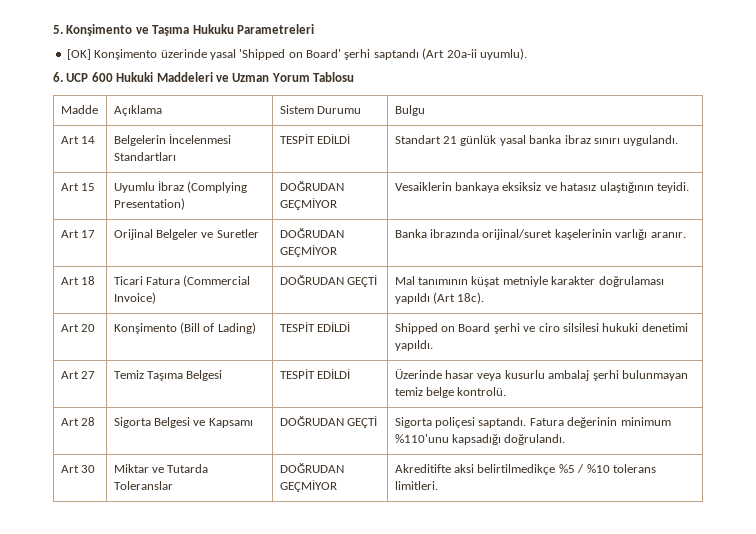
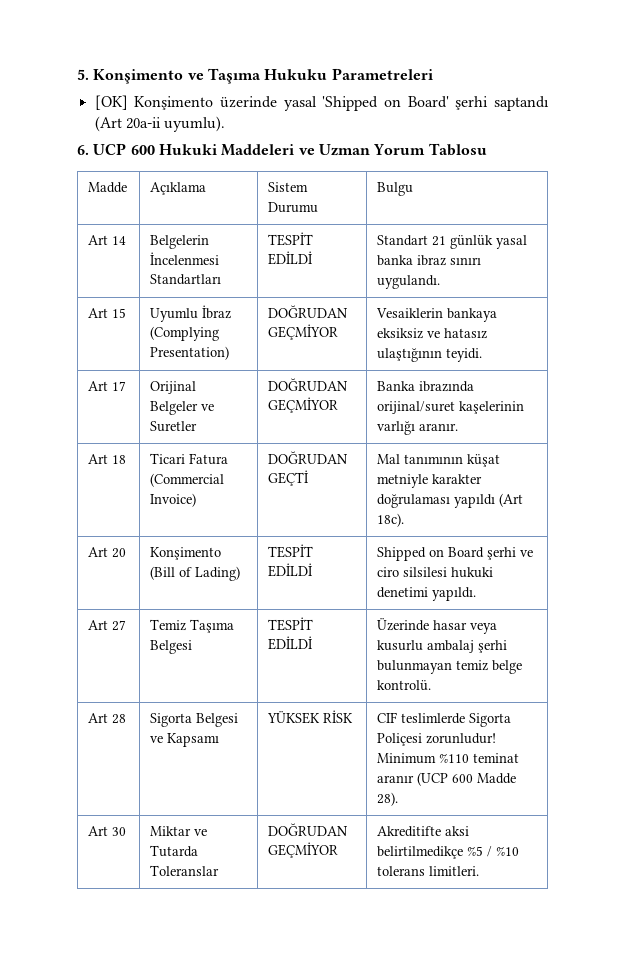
- Art 28 | Sigorta Belgesi ve Kapsamı | DOĞRUDAN GEÇTİ | Sigorta poliçesi saptandı. Fatura değerinin minimum %110'unu kapsadığı doğrulandı.
+ Art 28 | Sigorta Belgesi ve Kapsamı | YÜKSEK RİSK | CIF teslimlerde Sigorta Poliçesi zorunludur! Minimum %110 teminat aranır (UCP 600 Madde 28).

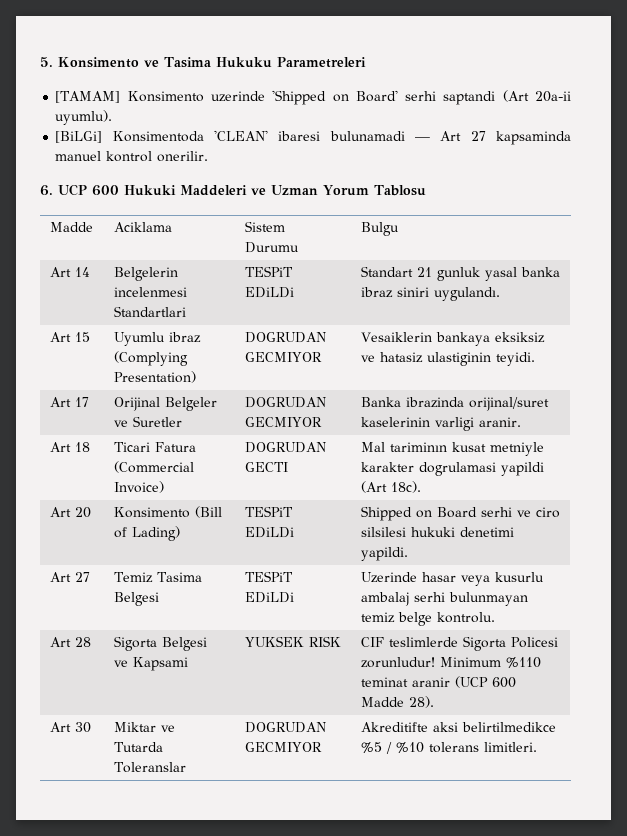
- 5. Konşimento ve Taşıma Hukuku Parametreleri
+ 5. Konsimento ve Tasima Hukuku Parametreleri
- [OK] Konşimento üzerinde yasal 'Shipped on Board' şerhi saptandı (Art 20a-ii uyumlu).
+ [TAMAM] Konsimento uzerinde 'Shipped on Board' serhi saptandi (Art 20a-ii uyumlu).
+ [BiLGi] Konsimentoda 'CLEAN' ibaresi bulunamadi — Art 27 kapsaminda manuel kontrol onerilir.
- Madde | Açıklama | Sistem Durumu | Bulgu
+ Madde | Aciklama | Sistem Durumu | Bulgu
- Art 14 | Belgelerin İncelenmesi Standartları | TESPİT EDİLDİ | Standart 21 günlük yasal banka ibraz sınırı uygulandı.
+ Art 14 | Belgelerin incelenmesi Standartlari | TESPiT EDiLDi | Standart 21 gunluk yasal banka ibraz siniri uygulandı.
- Art 15 | Uyumlu İbraz (Complying Presentation) | DOĞRUDAN GEÇMİYOR | Vesaiklerin bankaya eksiksiz ve hatasız ulaştığının teyidi.
+ Art 15 | Uyumlu ibraz (Complying Presentation) | DOGRUDAN GECMIYOR | Vesaiklerin bankaya eksiksiz ve hatasiz ulastiginin teyidi.
- Art 17 | Orijinal Belgeler ve Suretler | DOĞRUDAN GEÇMİYOR | Banka ibrazında orijinal/suret kaşelerinin varlığı aranır.
+ Art 17 | Orijinal Belgeler ve Suretler | DOGRUDAN GECMIYOR | Banka ibrazinda orijinal/suret kaselerinin varligi aranir.
- Art 18 | Ticari Fatura (Commercial Invoice) | DOĞRUDAN GEÇTİ | Mal tanımının küşat metniyle karakter doğrulaması yapıldı (Art 18c).
+ Art 18 | Ticari Fatura (Commercial Invoice) | DOGRUDAN GECTI | Mal tariminın kusat metniyle karakter dogrulamasi yapildi (Art 18c).
- Art 20 | Konşimento (Bill of Lading) | TESPİT EDİLDİ | Shipped on Board şerhi ve ciro silsilesi hukuki denetimi yapıldı.
+ Art 20 | Konsimento (Bill of Lading) | TESPiT EDiLDi | Shipped on Board serhi ve ciro silsilesi hukuki denetimi yapildi.
- Art 27 | Temiz Taşıma Belgesi | TESPİT EDİLDİ | Üzerinde hasar veya kusurlu ambalaj şerhi bulunmayan temiz belge kontrolü.
+ Art 27 | Temiz Tasima Belgesi | TESPiT EDiLDi | Uzerinde hasar veya kusurlu ambalaj serhi bulunmayan temiz belge kontrolu.
- Art 28 | Sigorta Belgesi ve Kapsamı | YÜKSEK RİSK | CIF teslimlerde Sigorta Poliçesi zorunludur! Minimum %110 teminat aranır (UCP 600 Madde 28).
+ Art 28 | Sigorta Belgesi ve Kapsami | YUKSEK RISK | CIF teslimlerde Sigorta Policesi zorunludur! Minimum %110 teminat aranir (UCP 600 Madde 28).
- Art 30 | Miktar ve Tutarda Toleranslar | DOĞRUDAN GEÇMİYOR | Akreditifte aksi belirtilmedikçe %5 / %10 tolerans limitleri.
+ Art 30 | Miktar ve Tutarda Toleranslar | DOGRUDAN GECMIYOR | Akreditifte aksi belirtilmedikce %5 / %10 tolerans limitleri.

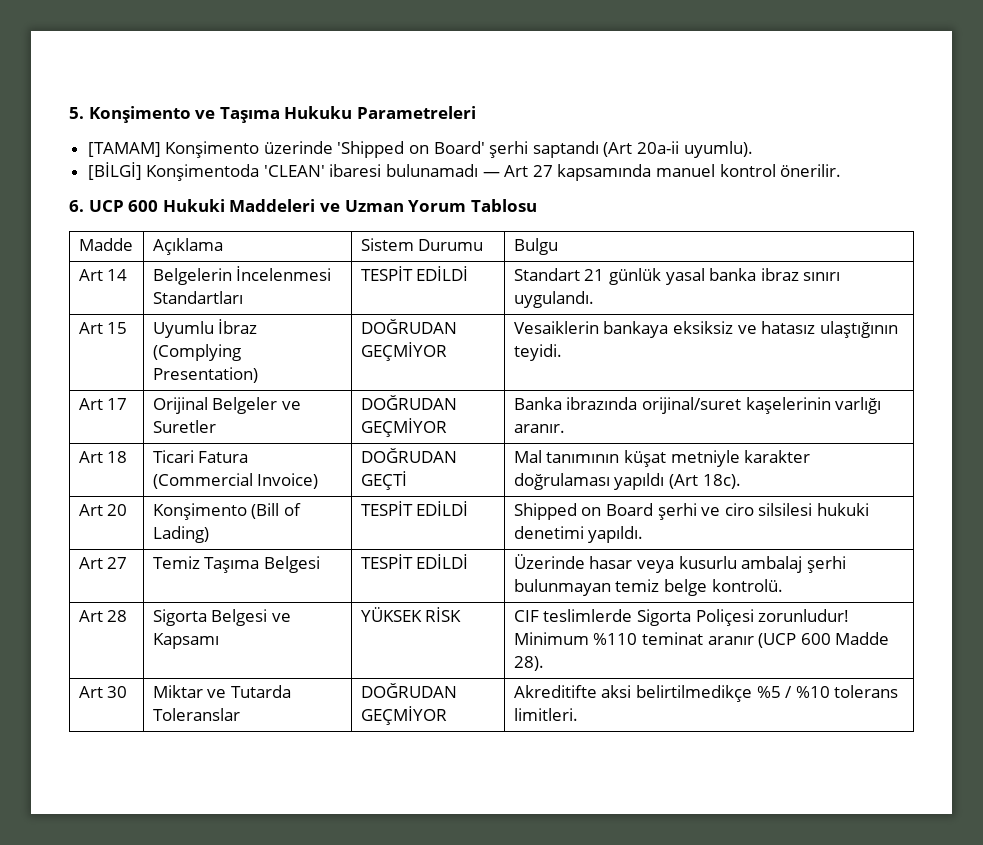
- 5. Konsimento ve Tasima Hukuku Parametreleri
+ 5. Konşimento ve Taşıma Hukuku Parametreleri
- [TAMAM] Konsimento uzerinde 'Shipped on Board' serhi saptandi (Art 20a-ii uyumlu).
+ [TAMAM] Konşimento üzerinde 'Shipped on Board' şerhi saptandı (Art 20a-ii uyumlu).
- [BiLGi] Konsimentoda 'CLEAN' ibaresi bulunamadi — Art 27 kapsaminda manuel kontrol onerilir.
+ [BİLGİ] Konşimentoda 'CLEAN' ibaresi bulunamadı — Art 27 kapsamında manuel kontrol önerilir.
- Madde | Aciklama | Sistem Durumu | Bulgu
+ Madde | Açıklama | Sistem Durumu | Bulgu
- Art 14 | Belgelerin incelenmesi Standartlari | TESPiT EDiLDi | Standart 21 gunluk yasal banka ibraz siniri uygulandı.
+ Art 14 | Belgelerin İncelenmesi Standartları | TESPİT EDİLDİ | Standart 21 günlük yasal banka ibraz sınırı uygulandı.
- Art 15 | Uyumlu ibraz (Complying Presentation) | DOGRUDAN GECMIYOR | Vesaiklerin bankaya eksiksiz ve hatasiz ulastiginin teyidi.
+ Art 15 | Uyumlu İbraz (Complying Presentation) | DOĞRUDAN GEÇMİYOR | Vesaiklerin bankaya eksiksiz ve hatasız ulaştığının teyidi.
- Art 17 | Orijinal Belgeler ve Suretler | DOGRUDAN GECMIYOR | Banka ibrazinda orijinal/suret kaselerinin varligi aranir.
+ Art 17 | Orijinal Belgeler ve Suretler | DOĞRUDAN GEÇMİYOR | Banka ibrazında orijinal/suret kaşelerinin varlığı aranır.
- Art 18 | Ticari Fatura (Commercial Invoice) | DOGRUDAN GECTI | Mal tariminın kusat metniyle karakter dogrulamasi yapildi (Art 18c).
+ Art 18 | Ticari Fatura (Commercial Invoice) | DOĞRUDAN GEÇTİ | Mal tanımının küşat metniyle karakter doğrulaması yapıldı (Art 18c).
- Art 20 | Konsimento (Bill of Lading) | TESPiT EDiLDi | Shipped on Board serhi ve ciro silsilesi hukuki denetimi yapildi.
+ Art 20 | Konşimento (Bill of Lading) | TESPİT EDİLDİ | Shipped on Board şerhi ve ciro silsilesi hukuki denetimi yapıldı.
- Art 27 | Temiz Tasima Belgesi | TESPiT EDiLDi | Uzerinde hasar veya kusurlu ambalaj serhi bulunmayan temiz belge kontrolu.
+ Art 27 | Temiz Taşıma Belgesi | TESPİT EDİLDİ | Üzerinde hasar veya kusurlu ambalaj şerhi bulunmayan temiz belge kontrolü.
- Art 28 | Sigorta Belgesi ve Kapsami | YUKSEK RISK | CIF teslimlerde Sigorta Policesi zorunludur! Minimum %110 teminat aranir (UCP 600 Madde 28).
+ Art 28 | Sigorta Belgesi ve Kapsamı | YÜKSEK RİSK | CIF teslimlerde Sigorta Poliçesi zorunludur! Minimum %110 teminat aranır (UCP 600 Madde 28).
- Art 30 | Miktar ve Tutarda Toleranslar | DOGRUDAN GECMIYOR | Akreditifte aksi belirtilmedikce %5 / %10 tolerans limitleri.
+ Art 30 | Miktar ve Tutarda Toleranslar | DOĞRUDAN GEÇMİYOR | Akreditifte aksi belirtilmedikçe %5 / %10 tolerans limitleri.

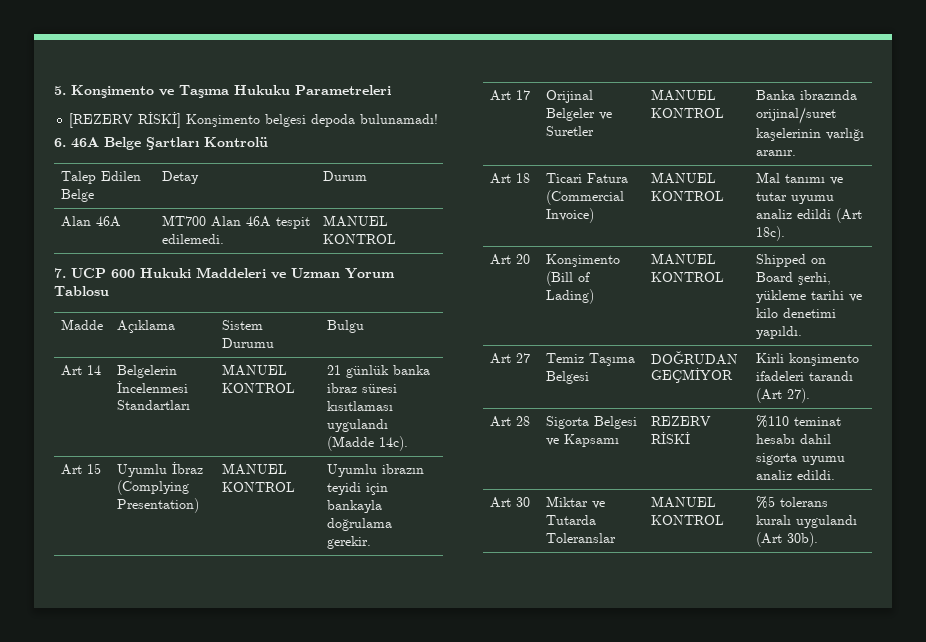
- [TAMAM] Konşimento üzerinde 'Shipped on Board' şerhi saptandı (Art 20a-ii uyumlu).
- [BİLGİ] Konşimentoda 'CLEAN' ibaresi bulunamadı — Art 27 kapsamında manuel kontrol önerilir.
- 6. UCP 600 Hukuki Maddeleri ve Uzman Yorum Tablosu
+ [REZERV RİSKİ] Konşimento belgesi depoda bulunamadı!
+ 6. 46A Belge Şartları Kontrolü
+ Talep Edilen Belge | Detay | Durum
+ Alan 46A | MT700 Alan 46A tespit edilemedi. | MANUEL KONTROL
+ 7. UCP 600 Hukuki Maddeleri ve Uzman Yorum Tablosu
- Art 14 | Belgelerin İncelenmesi Standartları | TESPİT EDİLDİ | Standart 21 günlük yasal banka ibraz sınırı uygulandı.
+ Art 14 | Belgelerin İncelenmesi Standartları | MANUEL KONTROL | 21 günlük banka ibraz süresi kısıtlaması uygulandı (Madde 14c).
- Art 15 | Uyumlu İbraz (Complying Presentation) | DOĞRUDAN GEÇMİYOR | Vesaiklerin bankaya eksiksiz ve hatasız ulaştığının teyidi.
+ Art 15 | Uyumlu İbraz (Complying Presentation) | MANUEL KONTROL | Uyumlu ibrazın teyidi için bankayla doğrulama gerekir.
- Art 17 | Orijinal Belgeler ve Suretler | DOĞRUDAN GEÇMİYOR | Banka ibrazında orijinal/suret kaşelerinin varlığı aranır.
+ Art 17 | Orijinal Belgeler ve Suretler | MANUEL KONTROL | Banka ibrazında orijinal/suret kaşelerinin varlığı aranır.
- Art 18 | Ticari Fatura (Commercial Invoice) | DOĞRUDAN GEÇTİ | Mal tanımının küşat metniyle karakter doğrulaması yapıldı (Art 18c).
+ Art 18 | Ticari Fatura (Commercial Invoice) | MANUEL KONTROL | Mal tanımı ve tutar uyumu analiz edildi (Art 18c).
- Art 20 | Konşimento (Bill of Lading) | TESPİT EDİLDİ | Shipped on Board şerhi ve ciro silsilesi hukuki denetimi yapıldı.
+ Art 20 | Konşimento (Bill of Lading) | MANUEL KONTROL | Shipped on Board şerhi, yükleme tarihi ve kilo denetimi yapıldı.
- Art 27 | Temiz Taşıma Belgesi | TESPİT EDİLDİ | Üzerinde hasar veya kusurlu ambalaj şerhi bulunmayan temiz belge kontrolü.
+ Art 27 | Temiz Taşıma Belgesi | DOĞRUDAN GEÇMİYOR | Kirli konşimento ifadeleri tarandı (Art 27).
- Art 28 | Sigorta Belgesi ve Kapsamı | YÜKSEK RİSK | CIF teslimlerde Sigorta Poliçesi zorunludur! Minimum %110 teminat aranır (UCP 600 Madde 28).
+ Art 28 | Sigorta Belgesi ve Kapsamı | REZERV RİSKİ | %110 teminat hesabı dahil sigorta uyumu analiz edildi.
- Art 30 | Miktar ve Tutarda Toleranslar | DOĞRUDAN GEÇMİYOR | Akreditifte aksi belirtilmedikçe %5 / %10 tolerans limitleri.
+ Art 30 | Miktar ve Tutarda Toleranslar | MANUEL KONTROL | %5 tolerans kuralı uygulandı (Art 30b).

